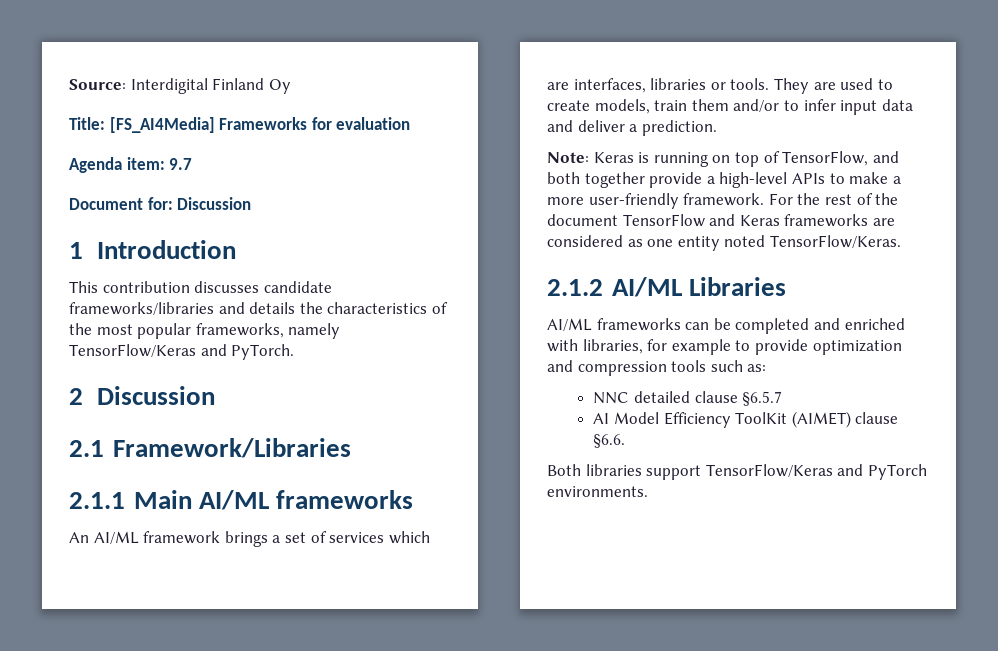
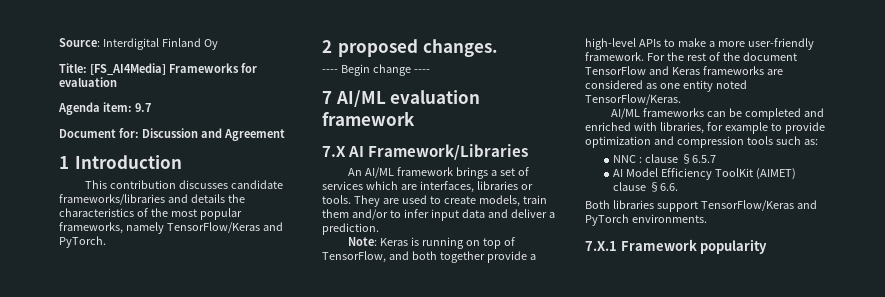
- Document for: Discussion
+ Document for: Discussion and Agreement
- 2 Discussion
- 2.1 Framework/Libraries
- 2.1.1 Main AI/ML frameworks
+ 2 proposed changes.
+ ---- Begin change ----
+ 7 AI/ML evaluation framework
+ 7.X AI Framework/Libraries
- 2.1.2 AI/ML Libraries
- NNC detailed clause §6.5.7
+ NNC : clause §6.5.7
+ 7.X.1 Framework popularity

